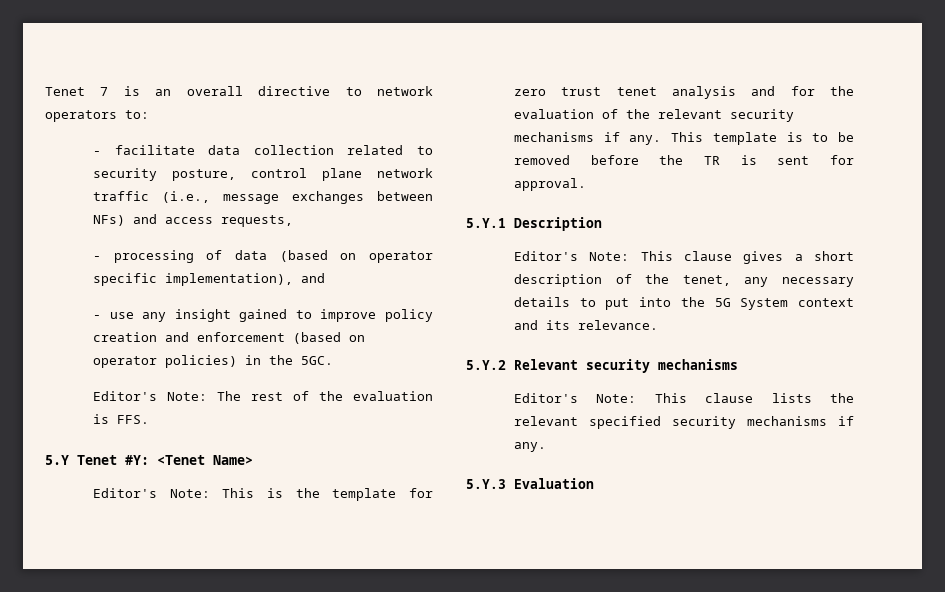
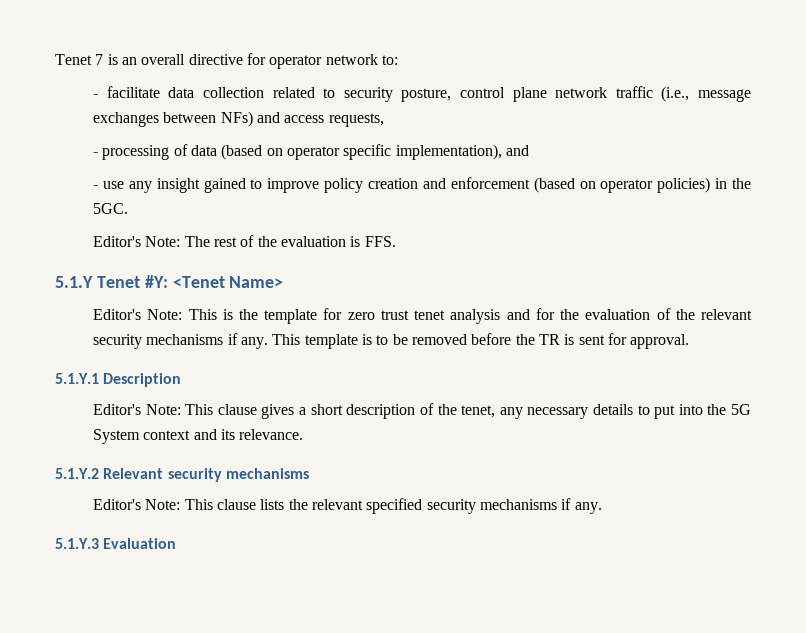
- Tenet 7 is an overall directive to network operators to:
+ Tenet 7 is an overall directive for operator network to:
- 5.Y Tenet #Y: <Tenet Name>
+ 5.1.Y Tenet #Y: <Tenet Name>
- 5.Y.1 Description
+ 5.1.Y.1 Description
- 5.Y.2 Relevant security mechanisms
+ 5.1.Y.2 Relevant security mechanisms
- 5.Y.3 Evaluation
+ 5.1.Y.3 Evaluation

